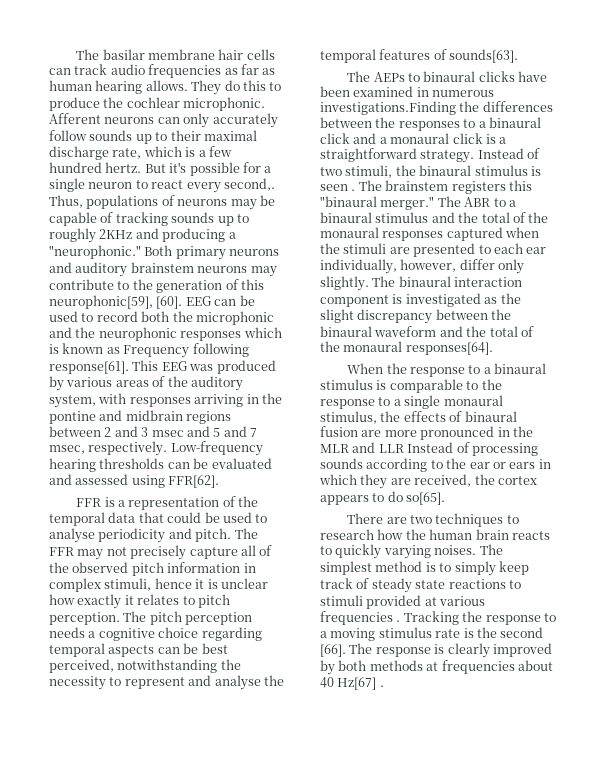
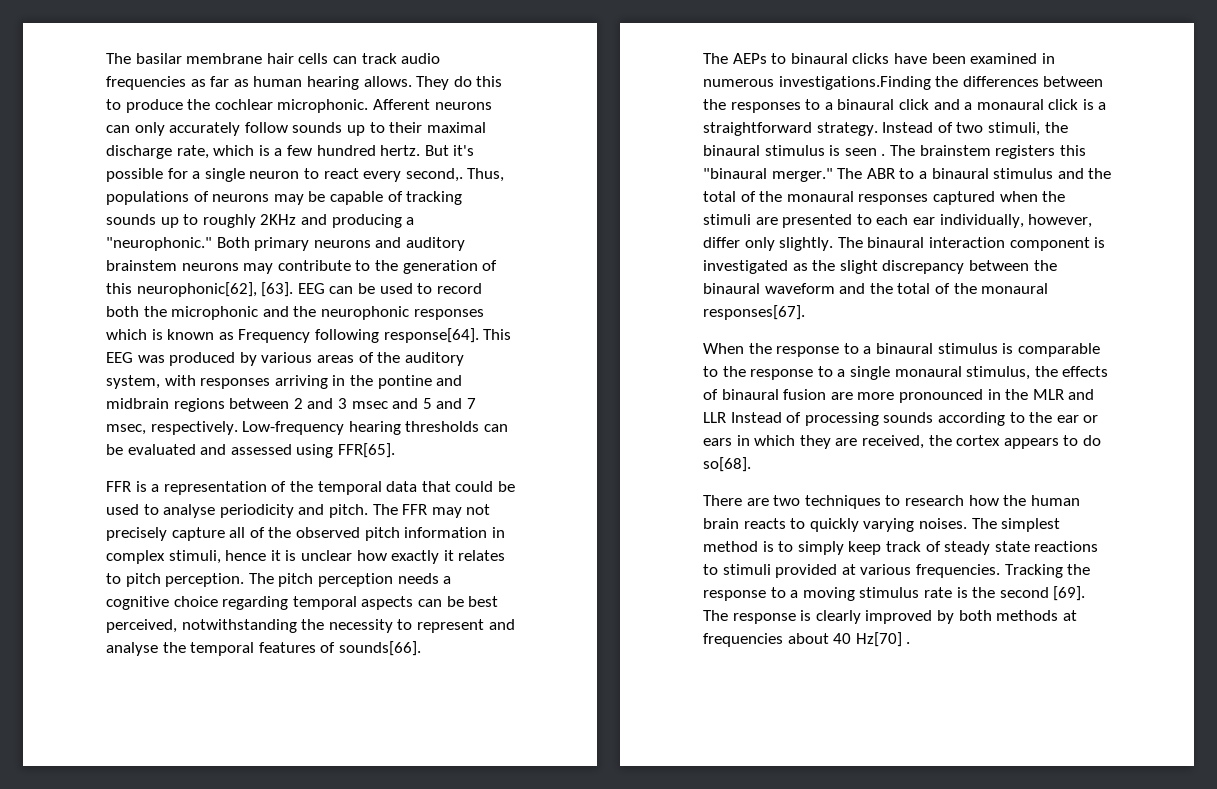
- Both primary neurons and auditory brainstem neurons may contribute to the generation of this neurophonic[59], [60].
+ Both primary neurons and auditory brainstem neurons may contribute to the generation of this neurophonic[62], [63].
- EEG can be used to record both the microphonic and the neurophonic responses which is known as Frequency following response[61].
+ EEG can be used to record both the microphonic and the neurophonic responses which is known as Frequency following response[64].
- Low-frequency hearing thresholds can be evaluated and assessed using FFR[62].
+ Low-frequency hearing thresholds can be evaluated and assessed using FFR[65].
- The pitch perception needs a cognitive choice regarding temporal aspects can be best perceived, notwithstanding the necessity to represent and analyse the temporal features of sounds[63].
+ The pitch perception needs a cognitive choice regarding temporal aspects can be best perceived, notwithstanding the necessity to represent and analyse the temporal features of sounds[66].
- The binaural interaction component is investigated as the slight discrepancy between the binaural waveform and the total of the monaural responses[64].
+ The binaural interaction component is investigated as the slight discrepancy between the binaural waveform and the total of the monaural responses[67].
- When the response to a binaural stimulus is comparable to the response to a single monaural stimulus, the effects of binaural fusion are more pronounced in the MLR and LLR Instead of processing sounds according to the ear or ears in which they are received, the cortex appears to do so[65].
+ When the response to a binaural stimulus is comparable to the response to a single monaural stimulus, the effects of binaural fusion are more pronounced in the MLR and LLR Instead of processing sounds according to the ear or ears in which they are received, the cortex appears to do so[68].
- The simplest method is to simply keep track of steady state reactions to stimuli provided at various frequencies .
+ The simplest method is to simply keep track of steady state reactions to stimuli provided at various frequencies.
- Tracking the response to a moving stimulus rate is the second [66].
+ Tracking the response to a moving stimulus rate is the second [69].
- The response is clearly improved by both methods at frequencies about 40 Hz[67] .
+ The response is clearly improved by both methods at frequencies about 40 Hz[70] .

